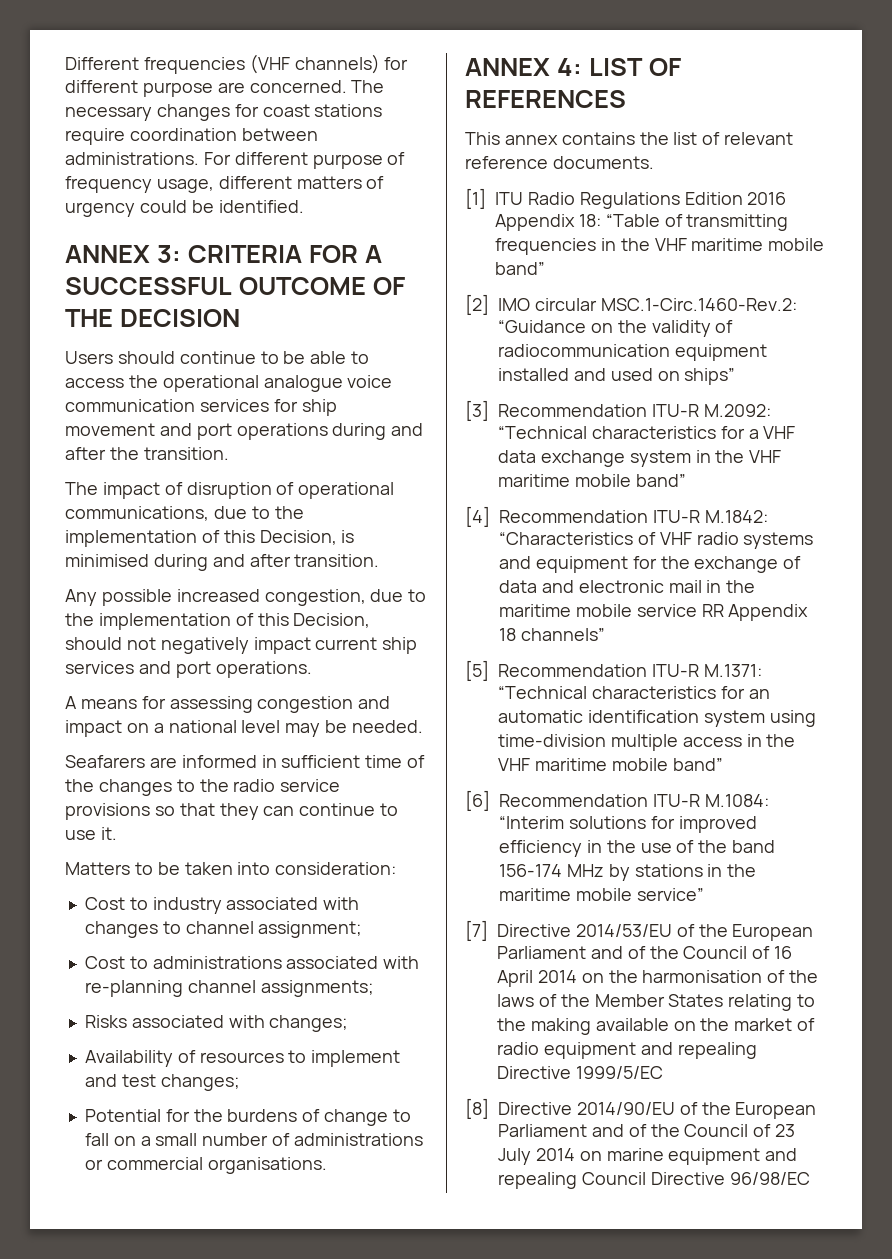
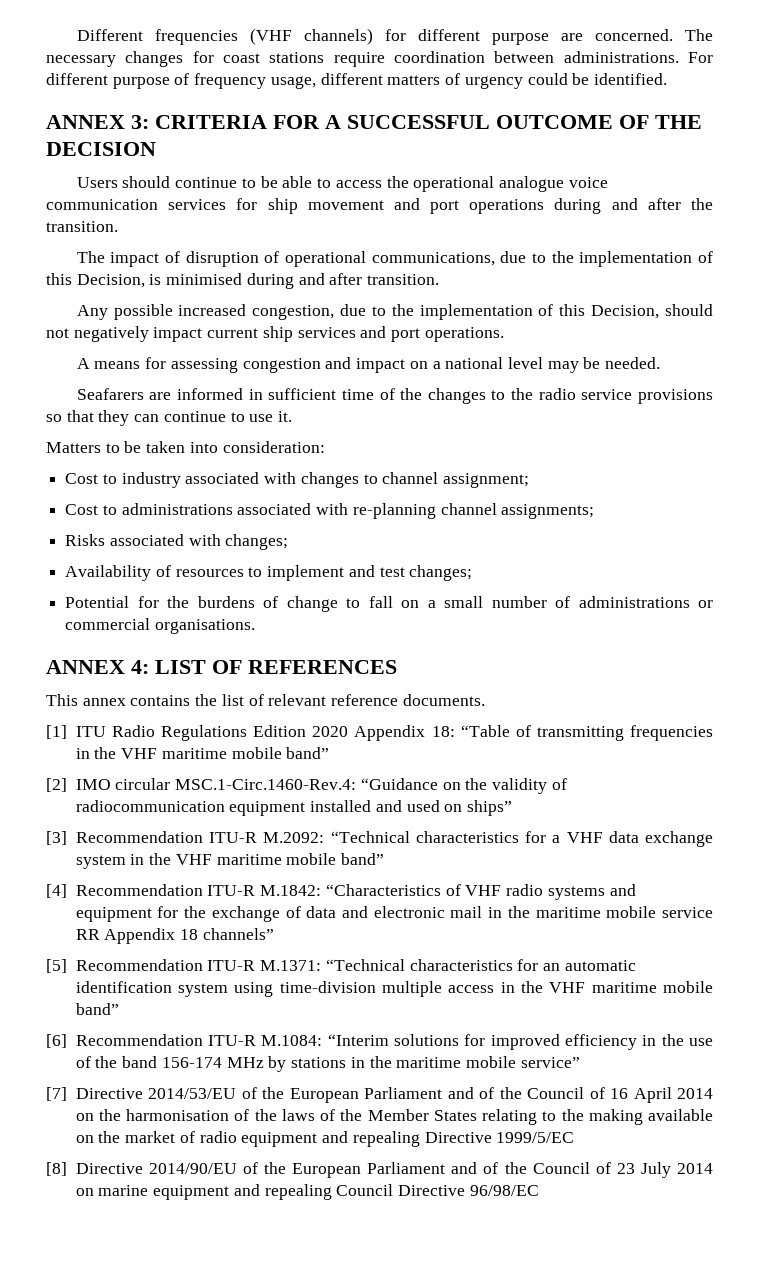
- [1] ITU Radio Regulations Edition 2016 Appendix 18: “Table of transmitting frequencies in the VHF maritime mobile band”
+ [1] ITU Radio Regulations Edition 2020 Appendix 18: “Table of transmitting frequencies in the VHF maritime mobile band”
- [2] IMO circular MSC.1-Circ.1460-Rev.2: “Guidance on the validity of radiocommunication equipment installed and used on ships”
+ [2] IMO circular MSC.1-Circ.1460-Rev.4: “Guidance on the validity of radiocommunication equipment installed and used on ships”

